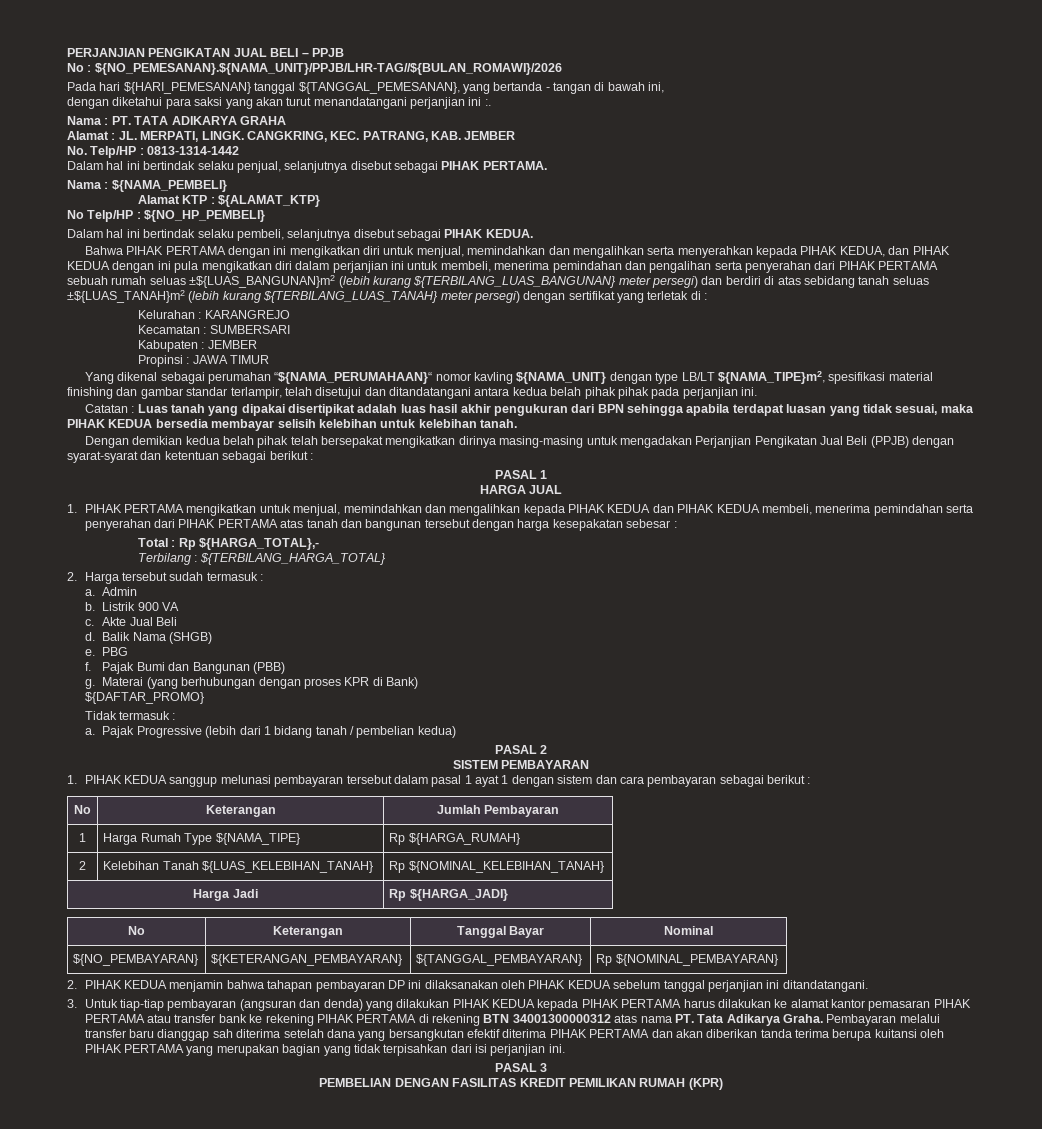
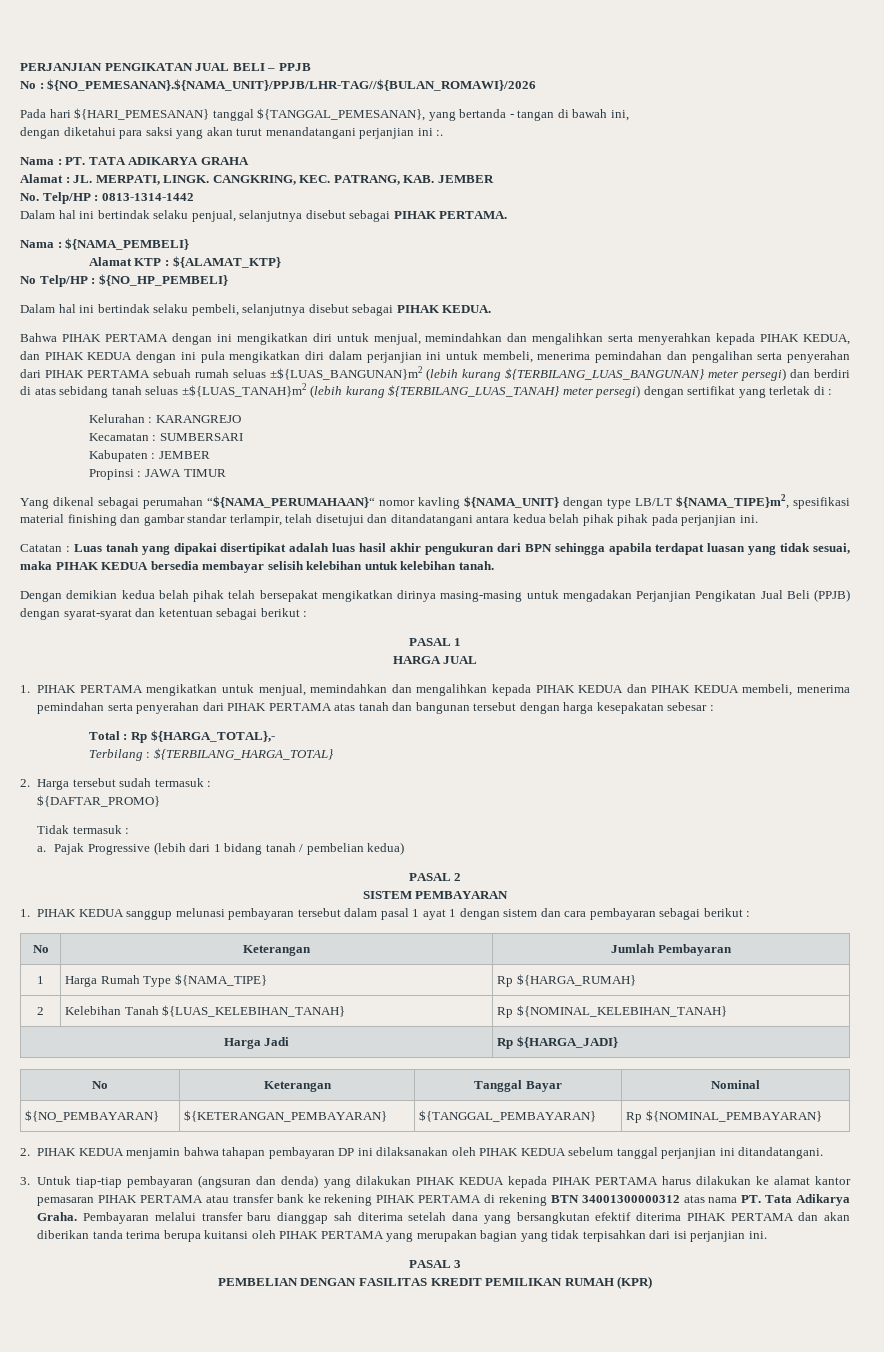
- a. Admin
- b. Listrik 900 VA
- c. Akte Jual Beli
- d. Balik Nama (SHGB)
- e. PBG
- f. Pajak Bumi dan Bangunan (PBB)
- g. Materai (yang berhubungan dengan proses KPR di Bank)

